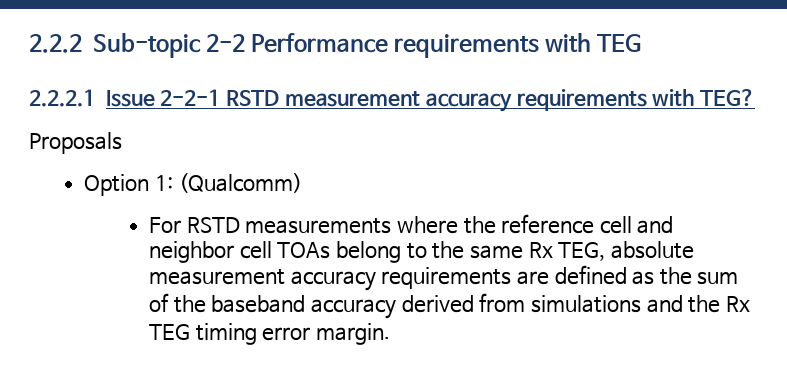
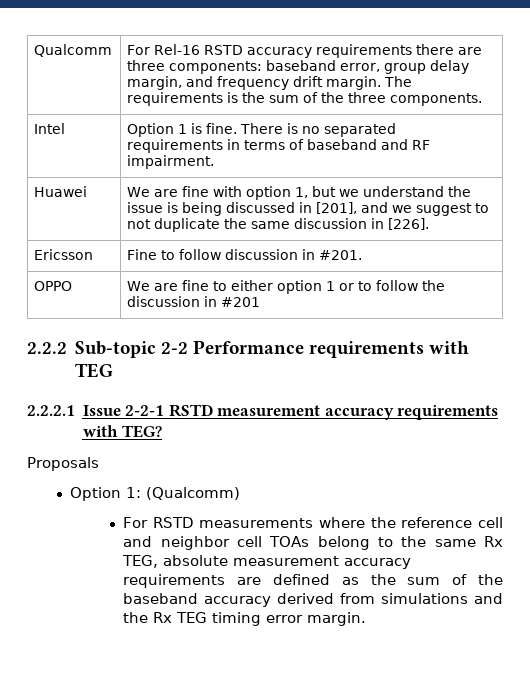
+ Qualcomm | For Rel-16 RSTD accuracy requirements there are three components: baseband error, group delay margin, and frequency drift margin. The requirements is the sum of the three components.
+ Intel | Option 1 is fine. There is no separated requirements in terms of baseband and RF impairment.
+ Huawei | We are fine with option 1, but we understand the issue is being discussed in [201], and we suggest to not duplicate the same discussion in [226].
+ Ericsson | Fine to follow discussion in #201.
+ OPPO | We are fine to either option 1 or to follow the discussion in #201

